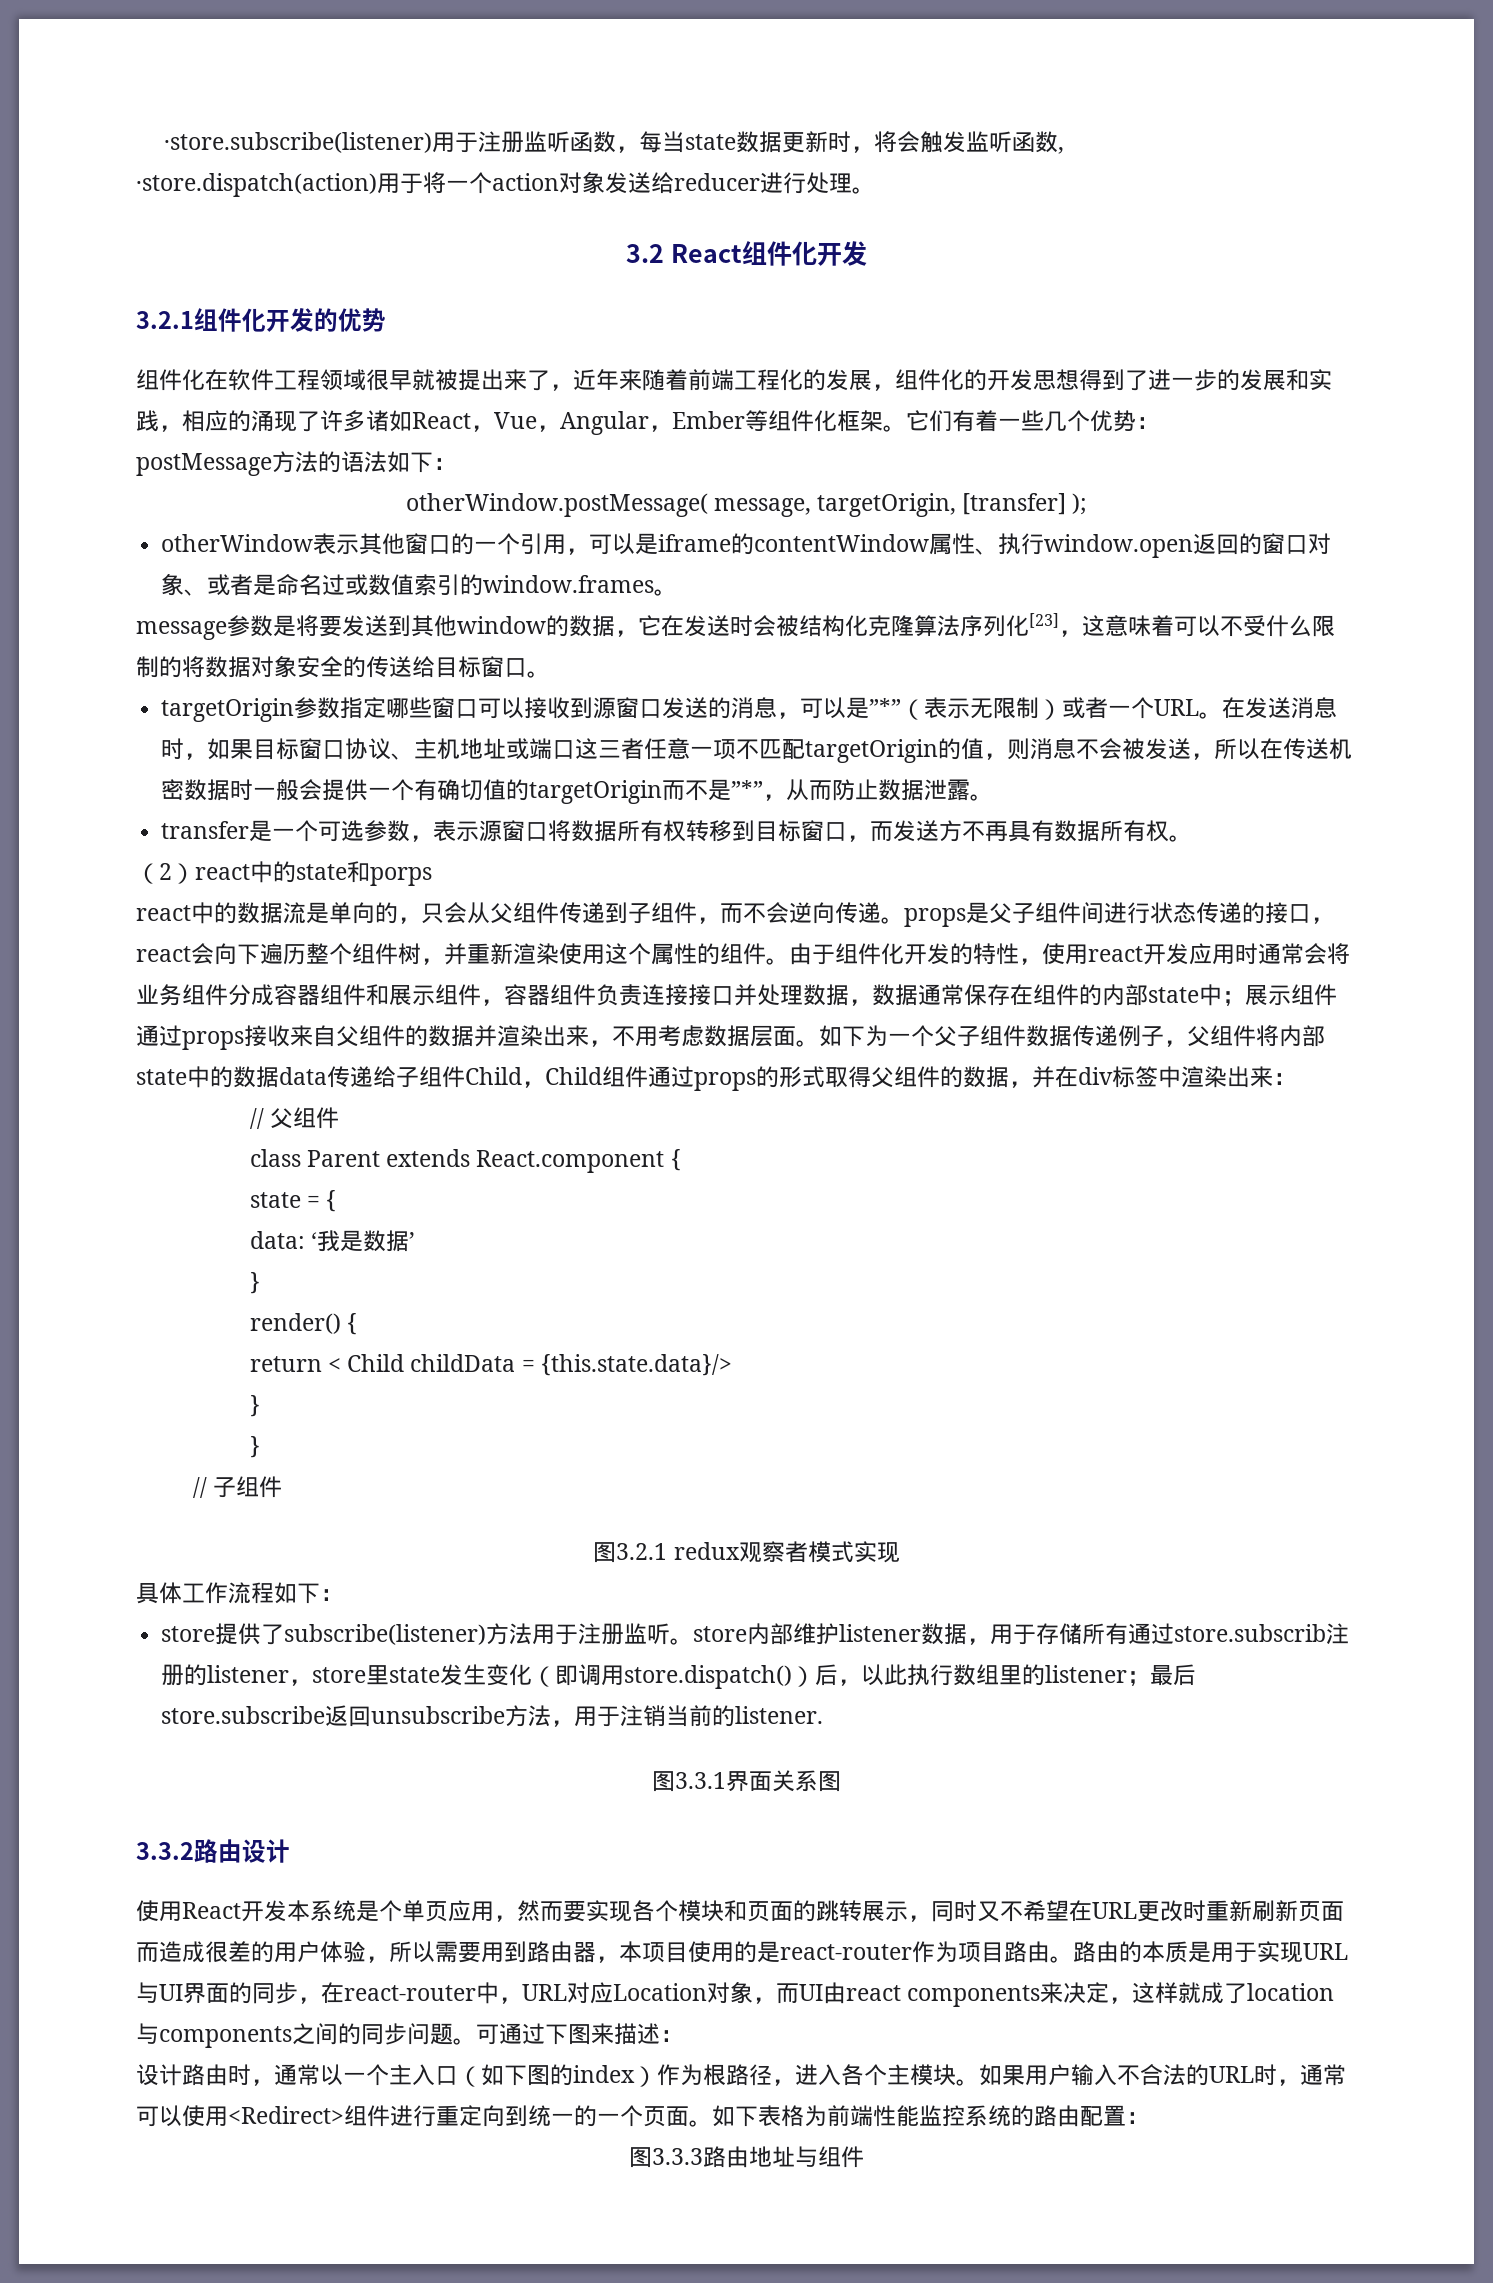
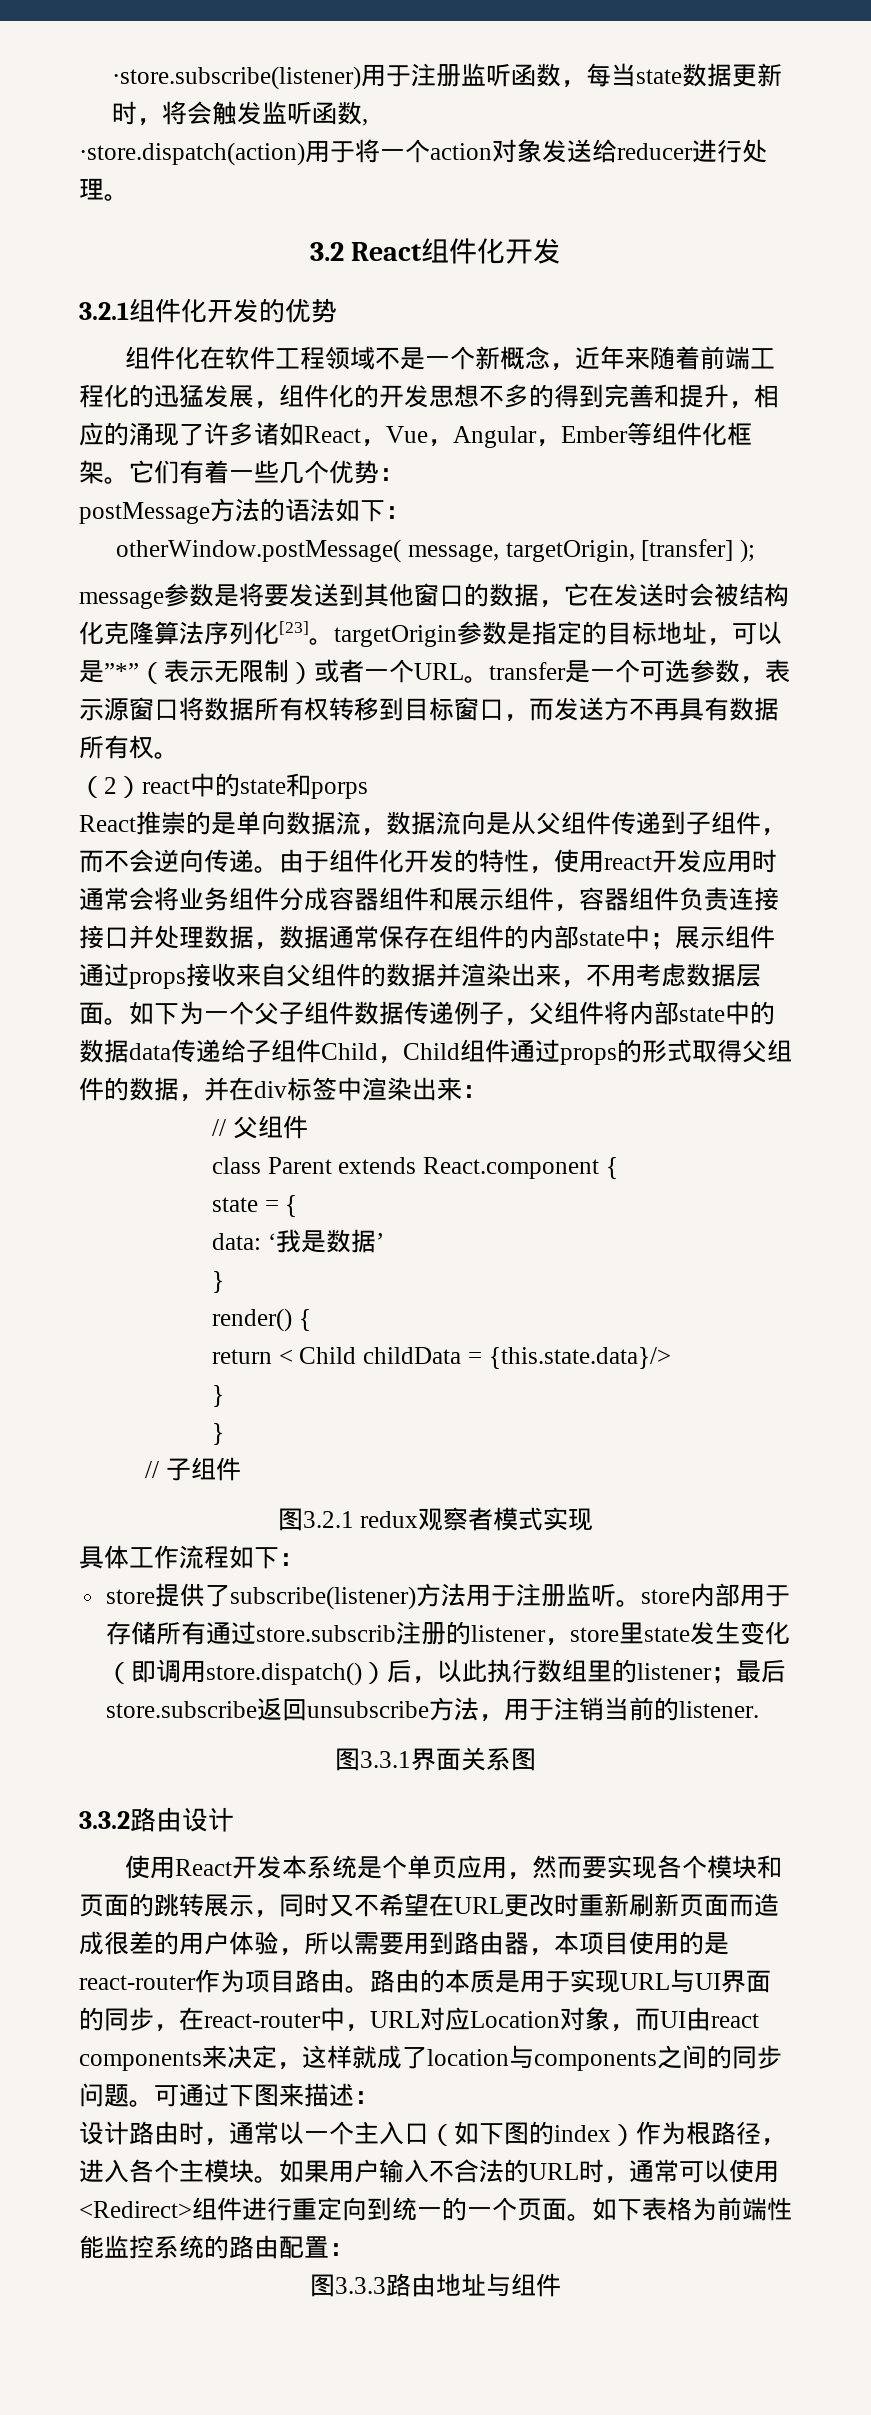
- 组件化在软件工程领域很早就被提出来了，近年来随着前端工程化的发展，组件化的开发思想得到了进一步的发展和实践，相应的涌现了许多诸如React，Vue，Angular，Ember等组件化框架。
+ 组件化在软件工程领域不是一个新概念，近年来随着前端工程化的迅猛发展，组件化的开发思想不多的得到完善和提升，相应的涌现了许多诸如React，Vue，Angular，Ember等组件化框架。
- otherWindow表示其他窗口的一个引用，可以是iframe的contentWindow属性、执行window.open返回的窗口对象、或者是命名过或数值索引的window.frames。
- message参数是将要发送到其他window的数据，它在发送时会被结构化克隆算法序列化[23]，这意味着可以不受什么限制的将数据对象安全的传送给目标窗口。
- targetOrigin参数指定哪些窗口可以接收到源窗口发送的消息，可以是”*”（表示无限制）或者一个URL。在发送消息时，如果目标窗口协议、主机地址或端口这三者任意一项不匹配targetOrigin的值，则消息不会被发送，所以在传送机密数据时一般会提供一个有确切值的targetOrigin而不是”*”，从而防止数据泄露。
- transfer是一个可选参数，表示源窗口将数据所有权转移到目标窗口，而发送方不再具有数据所有权。
+ message参数是将要发送到其他窗口的数据，它在发送时会被结构化克隆算法序列化[23]。targetOrigin参数是指定的目标地址，可以是”*”（表示无限制）或者一个URL。transfer是一个可选参数，表示源窗口将数据所有权转移到目标窗口，而发送方不再具有数据所有权。
- react中的数据流是单向的，只会从父组件传递到子组件，而不会逆向传递。props是父子组件间进行状态传递的接口，react会向下遍历整个组件树，并重新渲染使用这个属性的组件。
+ React推崇的是单向数据流，数据流向是从父组件传递到子组件，而不会逆向传递。
- store提供了subscribe(listener)方法用于注册监听。store内部维护listener数据，用于存储所有通过store.subscrib注册的listener，store里state发生变化（即调用store.dispatch()）后，以此执行数组里的listener；最后store.subscribe返回unsubscribe方法，用于注销当前的listener.
+ store提供了subscribe(listener)方法用于注册监听。store内部用于存储所有通过store.subscrib注册的listener，store里state发生变化（即调用store.dispatch()）后，以此执行数组里的listener；最后store.subscribe返回unsubscribe方法，用于注销当前的listener.

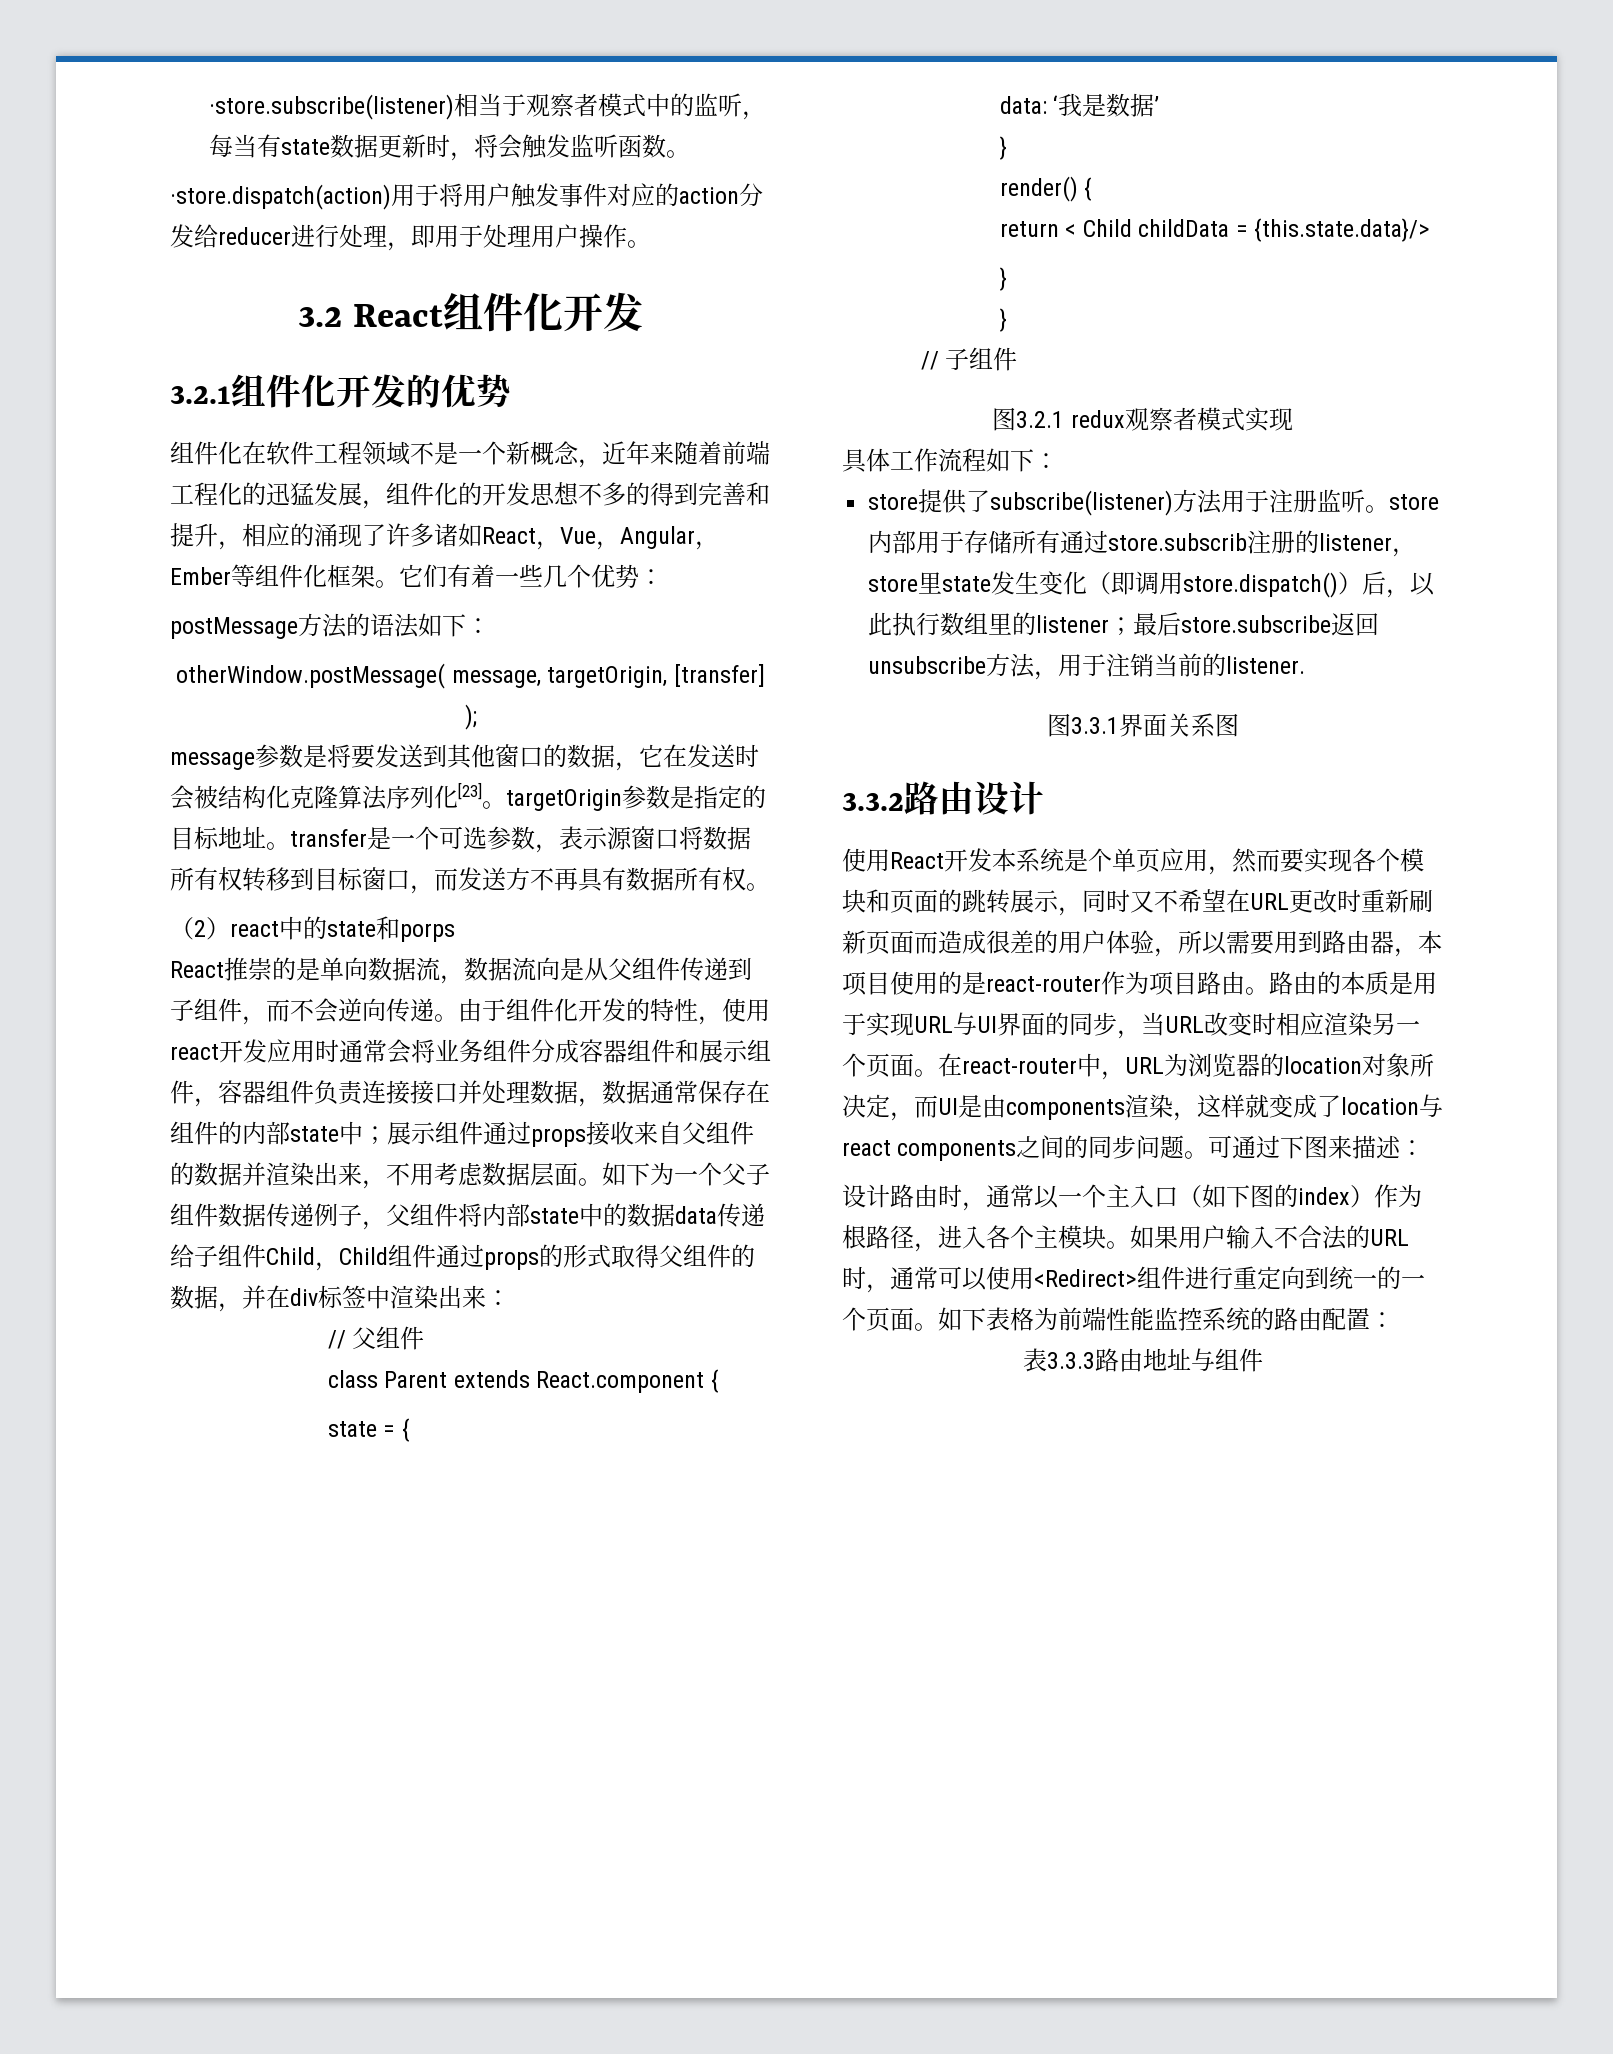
- ·store.subscribe(listener)用于注册监听函数，每当state数据更新时，将会触发监听函数,
+ ·store.subscribe(listener)相当于观察者模式中的监听，每当有state数据更新时，将会触发监听函数。
- ·store.dispatch(action)用于将一个action对象发送给reducer进行处理。
+ ·store.dispatch(action)用于将用户触发事件对应的action分发给reducer进行处理，即用于处理用户操作。
- message参数是将要发送到其他窗口的数据，它在发送时会被结构化克隆算法序列化[23]。targetOrigin参数是指定的目标地址，可以是”*”（表示无限制）或者一个URL。transfer是一个可选参数，表示源窗口将数据所有权转移到目标窗口，而发送方不再具有数据所有权。
+ message参数是将要发送到其他窗口的数据，它在发送时会被结构化克隆算法序列化[23]。targetOrigin参数是指定的目标地址。transfer是一个可选参数，表示源窗口将数据所有权转移到目标窗口，而发送方不再具有数据所有权。
- 路由的本质是用于实现URL与UI界面的同步，在react-router中，URL对应Location对象，而UI由react components来决定，这样就成了location与components之间的同步问题。
+ 路由的本质是用于实现URL与UI界面的同步，当URL改变时相应渲染另一个页面。在react-router中，URL为浏览器的location对象所决定，而UI是由components渲染，这样就变成了location与react components之间的同步问题。
- 图3.3.3路由地址与组件
+ 表3.3.3路由地址与组件

